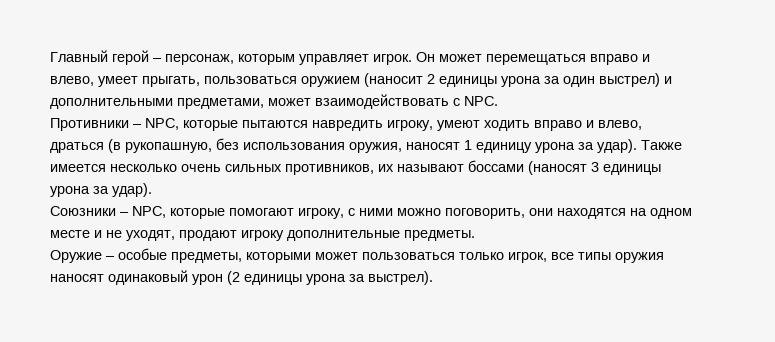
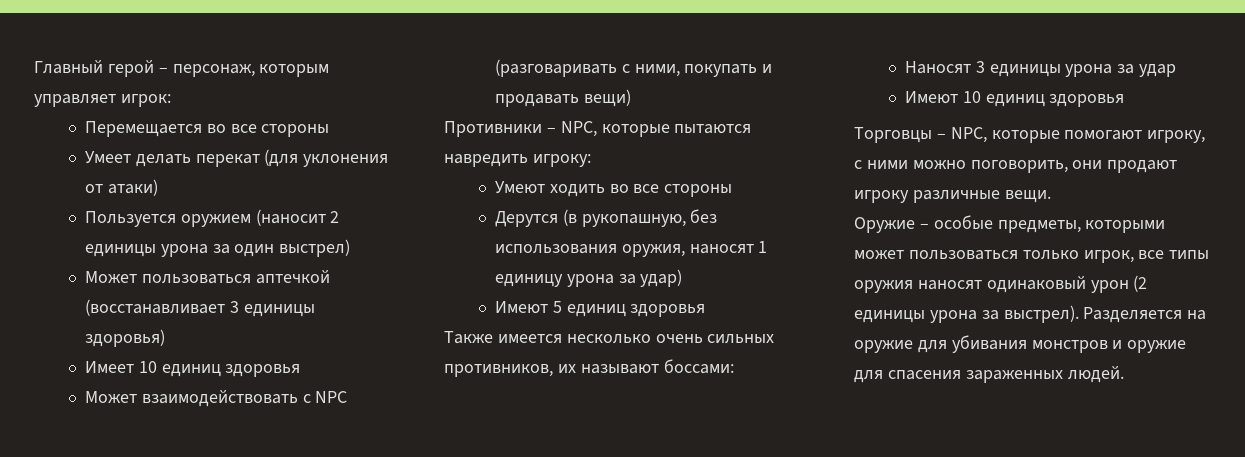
- Главный герой – персонаж, которым управляет игрок. Он может перемещаться вправо и влево, умеет прыгать, пользоваться оружием (наносит 2 единицы урона за один выстрел) и дополнительными предметами, может взаимодействовать с NPC.
+ Главный герой – персонаж, которым управляет игрок:
+ Перемещается во все стороны
+ Умеет делать перекат (для уклонения от атаки)
+ Пользуется оружием (наносит 2 единицы урона за один выстрел)
+ Может пользоваться аптечкой (восстанавливает 3 единицы здоровья)
+ Имеет 10 единиц здоровья
+ Может взаимодействовать с NPC (разговаривать с ними, покупать и продавать вещи)
- Противники – NPC, которые пытаются навредить игроку, умеют ходить вправо и влево, драться (в рукопашную, без использования оружия, наносят 1 единицу урона за удар). Также имеется несколько очень сильных противников, их называют боссами (наносят 3 единицы урона за удар).
- Союзники – NPC, которые помогают игроку, с ними можно поговорить, они находятся на одном месте и не уходят, продают игроку дополнительные предметы.
+ Противники – NPC, которые пытаются навредить игроку:
+ Умеют ходить во все стороны
+ Дерутся (в рукопашную, без использования оружия, наносят 1 единицу урона за удар)
+ Имеют 5 единиц здоровья
+ Также имеется несколько очень сильных противников, их называют боссами:
+ Наносят 3 единицы урона за удар
+ Имеют 10 единиц здоровья
+ Торговцы – NPC, которые помогают игроку, с ними можно поговорить, они продают игроку различные вещи.
+ Разделяется на оружие для убивания монстров и оружие для спасения зараженных людей.

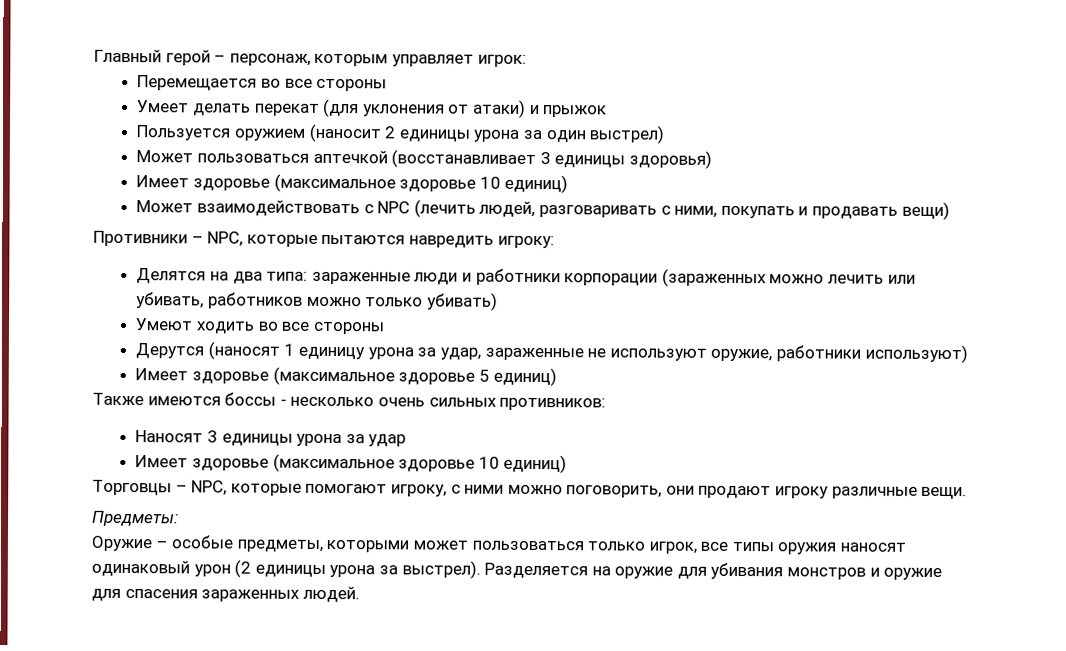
- Умеет делать перекат (для уклонения от атаки)
+ Умеет делать перекат (для уклонения от атаки) и прыжок
  Может пользоваться аптечкой (восстанавливает 3 единицы здоровья)
- Имеет 10 единиц здоровья
+ Имеет здоровье (максимальное здоровье 10 единиц)
- Может взаимодействовать с NPC (разговаривать с ними, покупать и продавать вещи)
+ Может взаимодействовать с NPC (лечить людей, разговаривать с ними, покупать и продавать вещи)
+ Делятся на два типа: зараженные люди и работники корпорации (зараженных можно лечить или убивать, работников можно только убивать)
- Дерутся (в рукопашную, без использования оружия, наносят 1 единицу урона за удар)
- Имеют 5 единиц здоровья
- Также имеется несколько очень сильных противников, их называют боссами:
+ Дерутся (наносят 1 единицу урона за удар, зараженные не используют оружие, работники используют)
+ Имеет здоровье (максимальное здоровье 5 единиц)
+ Также имеются боссы - несколько очень сильных противников:
  Наносят 3 единицы урона за удар
- Имеют 10 единиц здоровья
+ Имеет здоровье (максимальное здоровье 10 единиц)
+ Предметы:

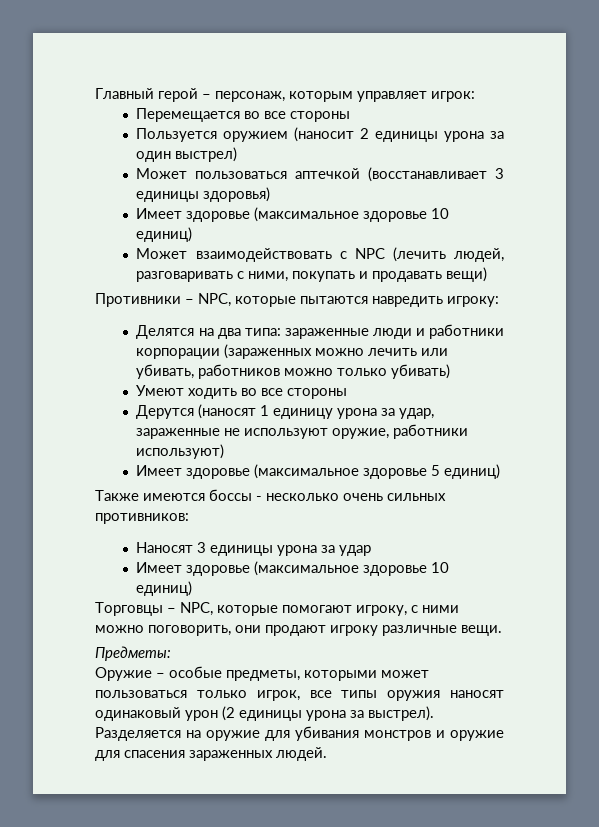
- Умеет делать перекат (для уклонения от атаки) и прыжок

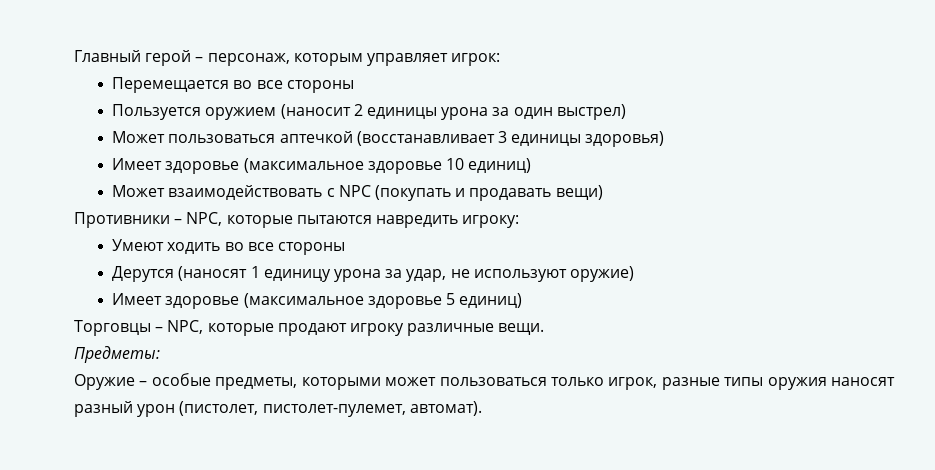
- Может взаимодействовать с NPC (лечить людей, разговаривать с ними, покупать и продавать вещи)
+ Может взаимодействовать с NPC (покупать и продавать вещи)
- Делятся на два типа: зараженные люди и работники корпорации (зараженных можно лечить или убивать, работников можно только убивать)
- Дерутся (наносят 1 единицу урона за удар, зараженные не используют оружие, работники используют)
+ Дерутся (наносят 1 единицу урона за удар, не используют оружие)
- Также имеются боссы - несколько очень сильных противников:
- Наносят 3 единицы урона за удар
- Имеет здоровье (максимальное здоровье 10 единиц)
- Торговцы – NPC, которые помогают игроку, с ними можно поговорить, они продают игроку различные вещи.
+ Торговцы – NPC, которые продают игроку различные вещи.
- Оружие – особые предметы, которыми может пользоваться только игрок, все типы оружия наносят одинаковый урон (2 единицы урона за выстрел). Разделяется на оружие для убивания монстров и оружие для спасения зараженных людей.
+ Оружие – особые предметы, которыми может пользоваться только игрок, разные типы оружия наносят разный урон (пистолет, пистолет-пулемет, автомат).

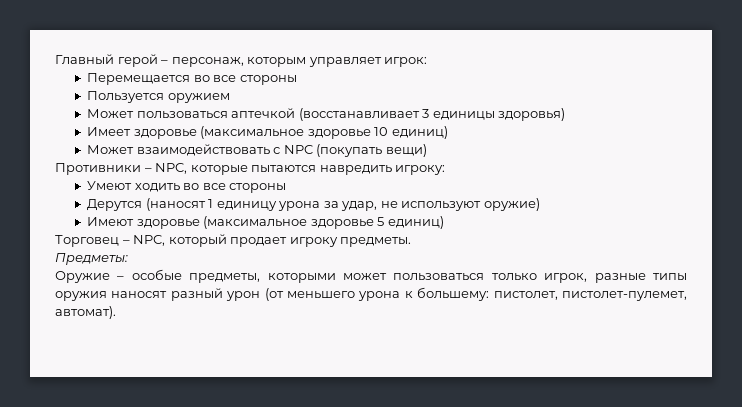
- Пользуется оружием (наносит 2 единицы урона за один выстрел)
+ Пользуется оружием
- Может взаимодействовать с NPC (покупать и продавать вещи)
+ Может взаимодействовать с NPC (покупать вещи)
- Имеет здоровье (максимальное здоровье 5 единиц)
+ Имеют здоровье (максимальное здоровье 5 единиц)
- Торговцы – NPC, которые продают игроку различные вещи.
+ Торговец – NPC, который продает игроку предметы.
- Оружие – особые предметы, которыми может пользоваться только игрок, разные типы оружия наносят разный урон (пистолет, пистолет-пулемет, автомат).
+ Оружие – особые предметы, которыми может пользоваться только игрок, разные типы оружия наносят разный урон (от меньшего урона к большему: пистолет, пистолет-пулемет, автомат).

